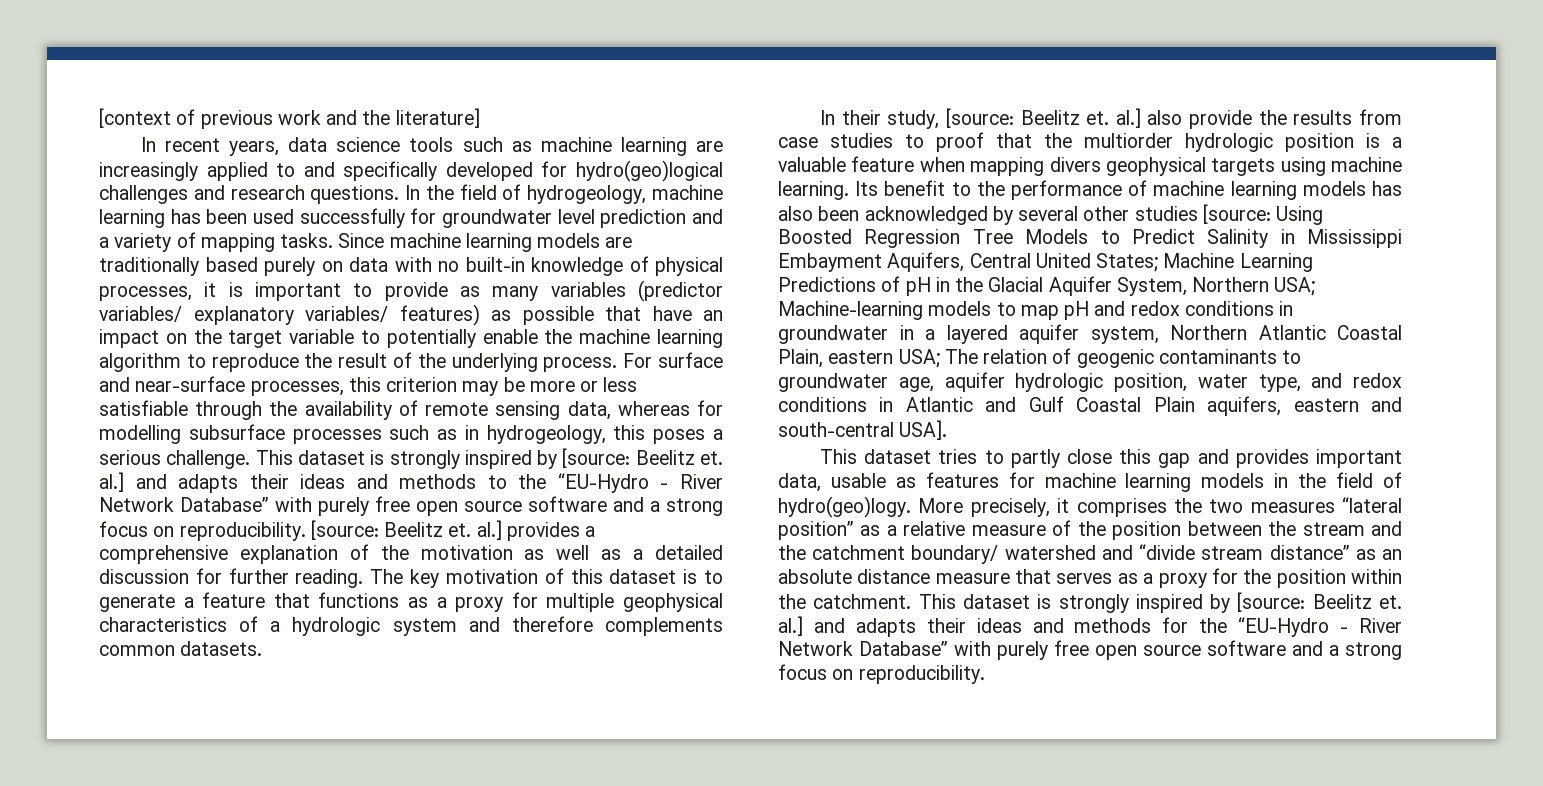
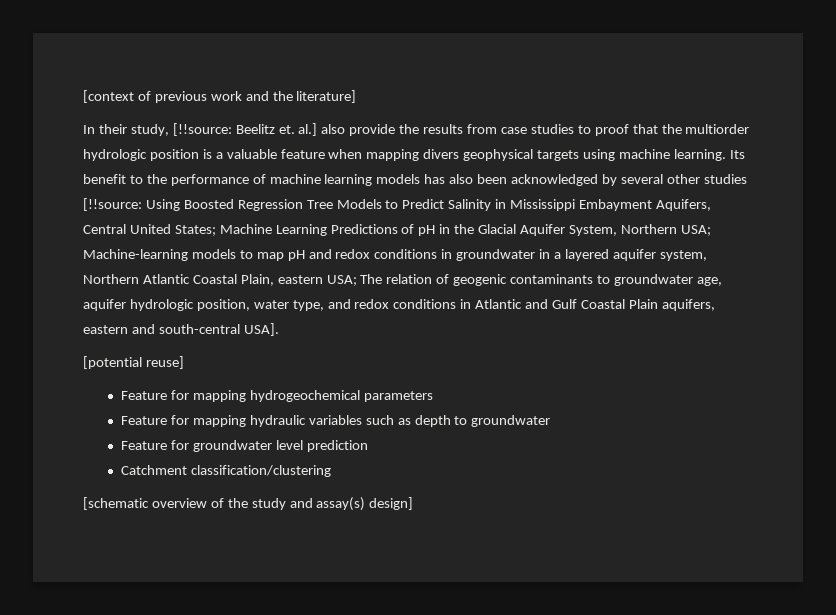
- In recent years, data science tools such as machine learning are increasingly applied to and specifically developed for hydro(geo)logical challenges and research questions. In the field of hydrogeology, machine learning has been used successfully for groundwater level prediction and a variety of mapping tasks. Since machine learning models are traditionally based purely on data with no built-in knowledge of physical processes, it is important to provide as many variables (predictor variables/ explanatory variables/ features) as possible that have an impact on the target variable to potentially enable the machine learning algorithm to reproduce the result of the underlying process. For surface and near-surface processes, this criterion may be more or less satisfiable through the availability of remote sensing data, whereas for modelling subsurface processes such as in hydrogeology, this poses a serious challenge. This dataset is strongly inspired by [source: Beelitz et. al.] and adapts their ideas and methods to the “EU-Hydro - River Network Database” with purely free open source software and a strong focus on reproducibility. [source: Beelitz et. al.] provides a comprehensive explanation of the motivation as well as a detailed discussion for further reading. The key motivation of this dataset is to generate a feature that functions as a proxy for multiple geophysical characteristics of a hydrologic system and therefore complements common datasets.
- In their study, [source: Beelitz et. al.] also provide the results from case studies to proof that the multiorder hydrologic position is a valuable feature when mapping divers geophysical targets using machine learning.
+ In their study, [!!source: Beelitz et. al.] also provide the results from case studies to proof that the multiorder hydrologic position is a valuable feature when mapping divers geophysical targets using machine learning.
- Its benefit to the performance of machine learning models has also been acknowledged by several other studies [source:
+ Its benefit to the performance of machine learning models has also been acknowledged by several other studies [!!source:
- This dataset tries to partly close this gap and provides important data, usable as features for machine learning models in the field of hydro(geo)logy. More precisely, it comprises the two measures “lateral position” as a relative measure of the position between the stream and the catchment boundary/ watershed and “divide stream distance” as an absolute distance measure that serves as a proxy for the position within the catchment. This dataset is strongly inspired by [source: Beelitz et. al.] and adapts their ideas and methods for the “EU-Hydro - River Network Database” with purely free open source software and a strong focus on reproducibility.
+ [potential reuse]
+ Feature for mapping hydrogeochemical parameters
+ Feature for mapping hydraulic variables such as depth to groundwater
+ Feature for groundwater level prediction
+ Catchment classification/clustering
+ [schematic overview of the study and assay(s) design]

